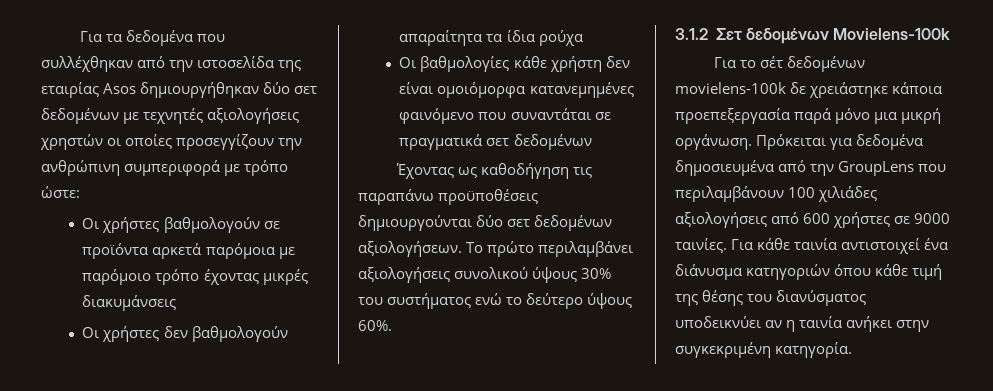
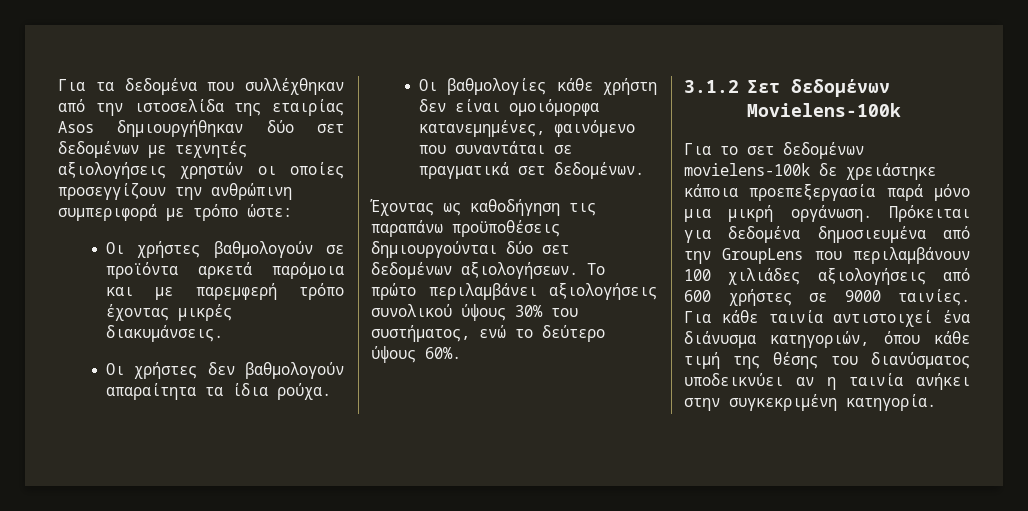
- Οι χρήστες βαθμολογούν σε προϊόντα αρκετά παρόμοια με παρόμοιο τρόπο έχοντας μικρές διακυμάνσεις
+ Οι χρήστες βαθμολογούν σε προϊόντα αρκετά παρόμοια και με παρεμφερή τρόπο έχοντας μικρές διακυμάνσεις.
- Οι χρήστες δεν βαθμολογούν απαραίτητα τα ίδια ρούχα
+ Οι χρήστες δεν βαθμολογούν απαραίτητα τα ίδια ρούχα.
- Οι βαθμολογίες κάθε χρήστη δεν είναι ομοιόμορφα κατανεμημένες φαινόμενο που συναντάται σε πραγματικά σετ δεδομένων
+ Οι βαθμολογίες κάθε χρήστη δεν είναι ομοιόμορφα κατανεμημένες, φαινόμενο που συναντάται σε πραγματικά σετ δεδομένων.
- To πρώτο περιλαμβάνει αξιολογήσεις συνολικού ύψους 30% του συστήματος ενώ το δεύτερο ύψους 60%.
+ To πρώτο περιλαμβάνει αξιολογήσεις συνολικού ύψους 30% του συστήματος, ενώ το δεύτερο ύψους 60%.
- Για το σέτ δεδομένων movielens-100k δε χρειάστηκε κάποια προεπεξεργασία παρά μόνο μια μικρή οργάνωση.
+ Για το σετ δεδομένων movielens-100k δε χρειάστηκε κάποια προεπεξεργασία παρά μόνο μια μικρή οργάνωση.
- Για κάθε ταινία αντιστοιχεί ένα διάνυσμα κατηγοριών όπου κάθε τιμή της θέσης του διανύσματος υποδεικνύει αν η ταινία ανήκει στην συγκεκριμένη κατηγορία.
+ Για κάθε ταινία αντιστοιχεί ένα διάνυσμα κατηγοριών, όπου κάθε τιμή της θέσης του διανύσματος υποδεικνύει αν η ταινία ανήκει στην συγκεκριμένη κατηγορία.

